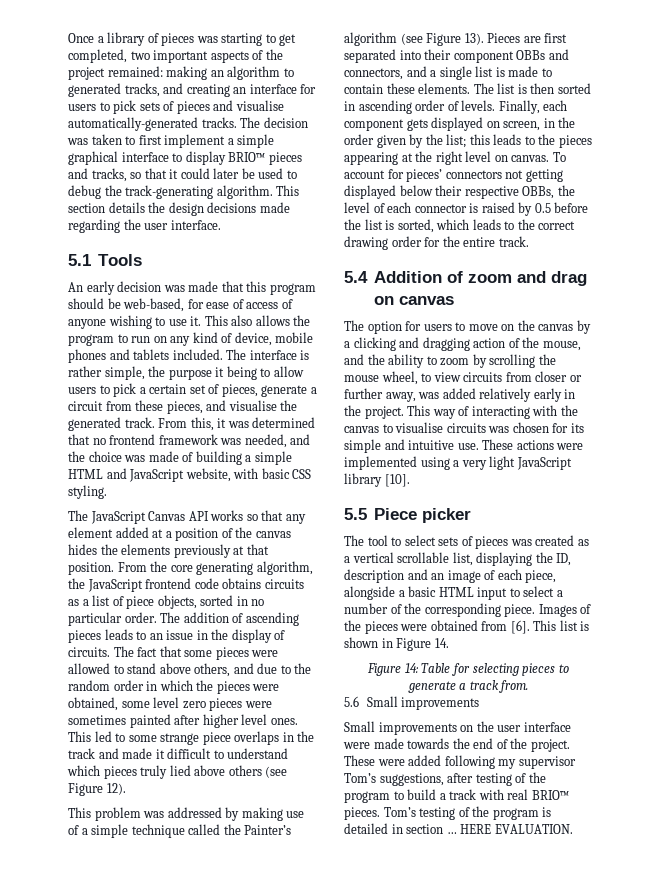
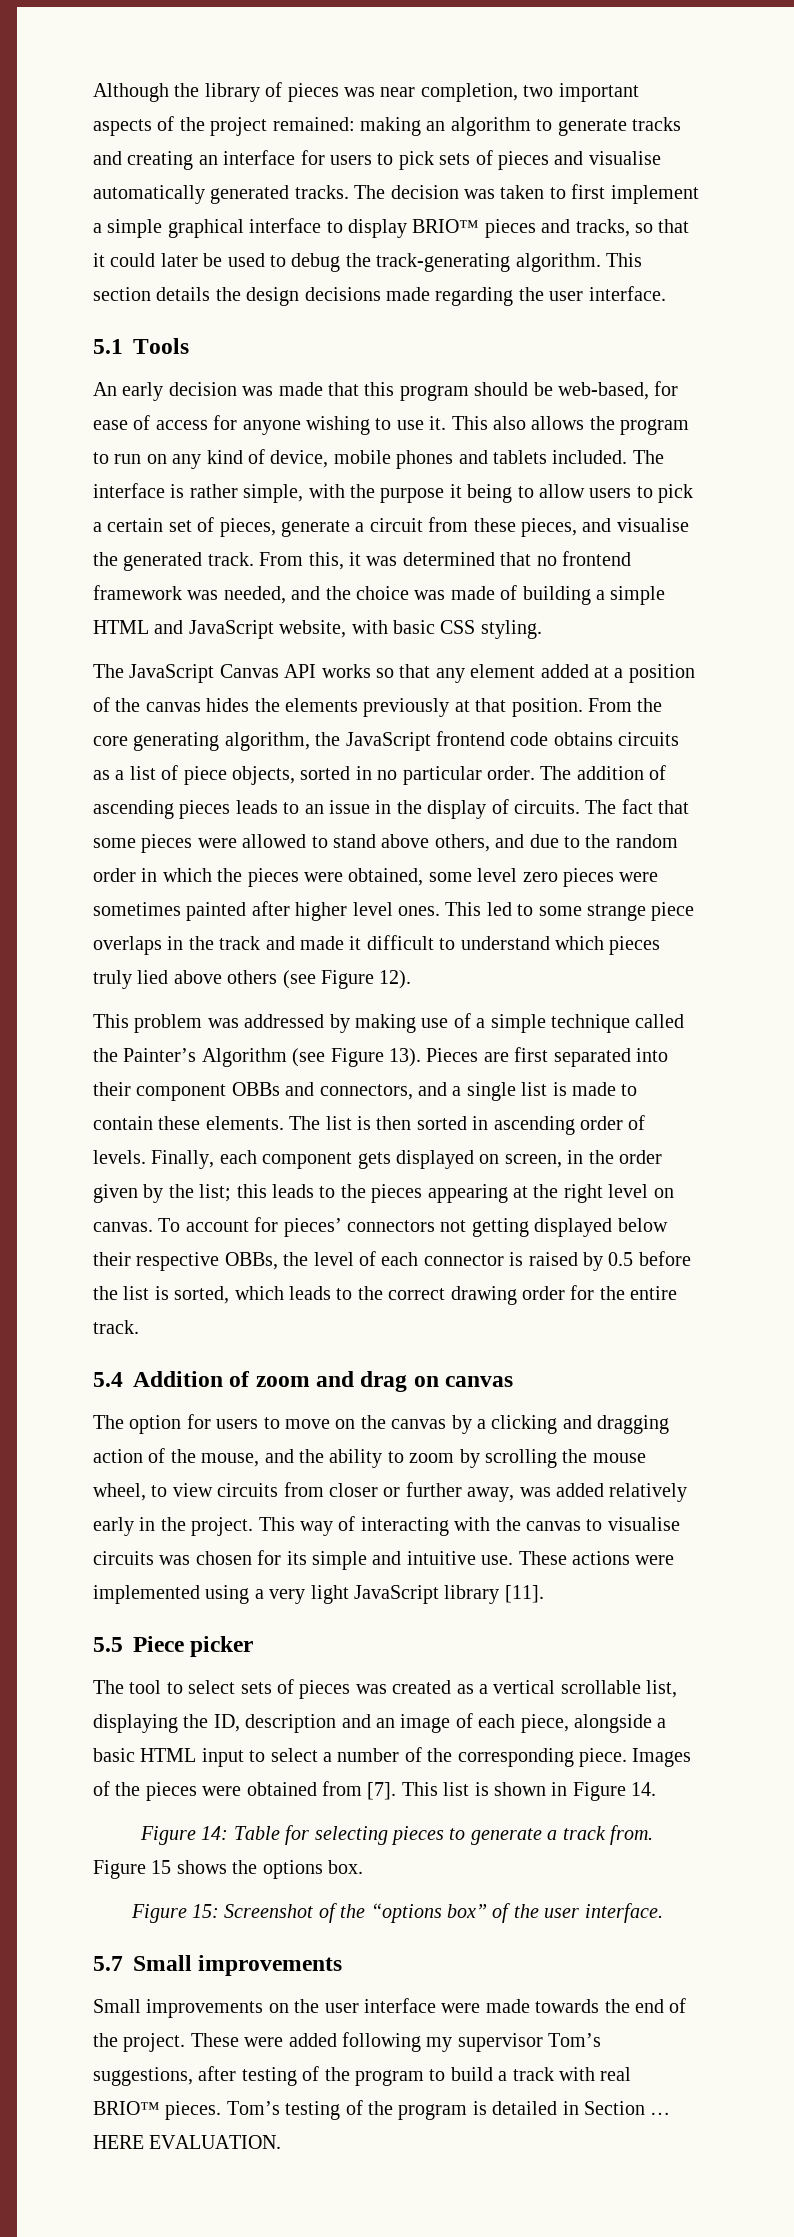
- Once a library of pieces was starting to get completed, two important aspects of the project remained: making an algorithm to generated tracks, and creating an interface for users to pick sets of pieces and visualise automatically-generated tracks.
+ Although the library of pieces was near completion, two important aspects of the project remained: making an algorithm to generate tracks and creating an interface for users to pick sets of pieces and visualise automatically generated tracks.
- An early decision was made that this program should be web-based, for ease of access of anyone wishing to use it.
+ An early decision was made that this program should be web-based, for ease of access for anyone wishing to use it.
- The interface is rather simple, the purpose it being to allow users to pick a certain set of pieces, generate a circuit from these pieces, and visualise the generated track.
+ The interface is rather simple, with the purpose it being to allow users to pick a certain set of pieces, generate a circuit from these pieces, and visualise the generated track.
- This problem was addressed by making use of a simple technique called the Painter’s algorithm (see Figure 13).
+ This problem was addressed by making use of a simple technique called the Painter’s Algorithm (see Figure 13).
- These actions were implemented using a very light JavaScript library [10].
+ These actions were implemented using a very light JavaScript library [11].
- Images of the pieces were obtained from [6].
+ Images of the pieces were obtained from [7].
- 5.6 Small improvements
+ Figure 15 shows the options box.
+ Figure 15: Screenshot of the “options box” of the user interface.
+ 5.7 Small improvements
- Tom’s testing of the program is detailed in section …
+ Tom’s testing of the program is detailed in Section …

